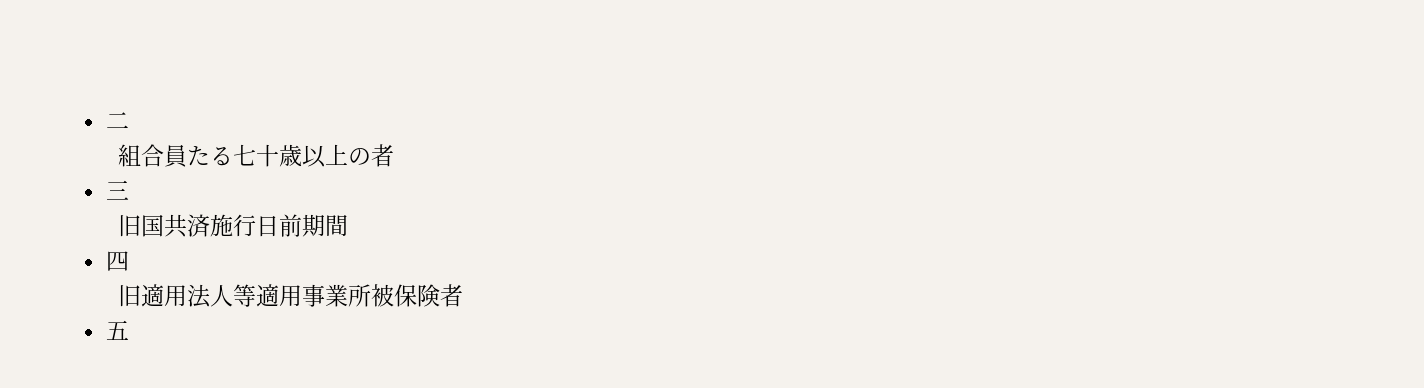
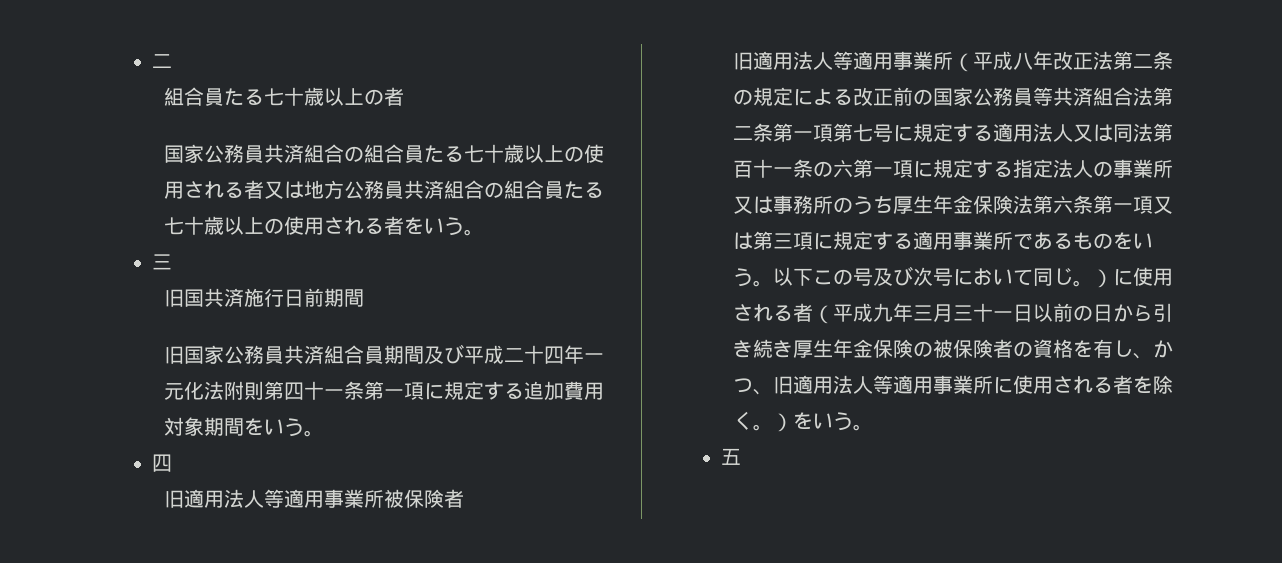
+ 国家公務員共済組合の組合員たる七十歳以上の使用される者又は地方公務員共済組合の組合員たる七十歳以上の使用される者をいう。
+ 旧国家公務員共済組合員期間及び平成二十四年一元化法附則第四十一条第一項に規定する追加費用対象期間をいう。
+ 旧適用法人等適用事業所（平成八年改正法第二条の規定による改正前の国家公務員等共済組合法第二条第一項第七号に規定する適用法人又は同法第百十一条の六第一項に規定する指定法人の事業所又は事務所のうち厚生年金保険法第六条第一項又は第三項に規定する適用事業所であるものをいう。以下この号及び次号において同じ。）に使用される者（平成九年三月三十一日以前の日から引き続き厚生年金保険の被保険者の資格を有し、かつ、旧適用法人等適用事業所に使用される者を除く。）をいう。

